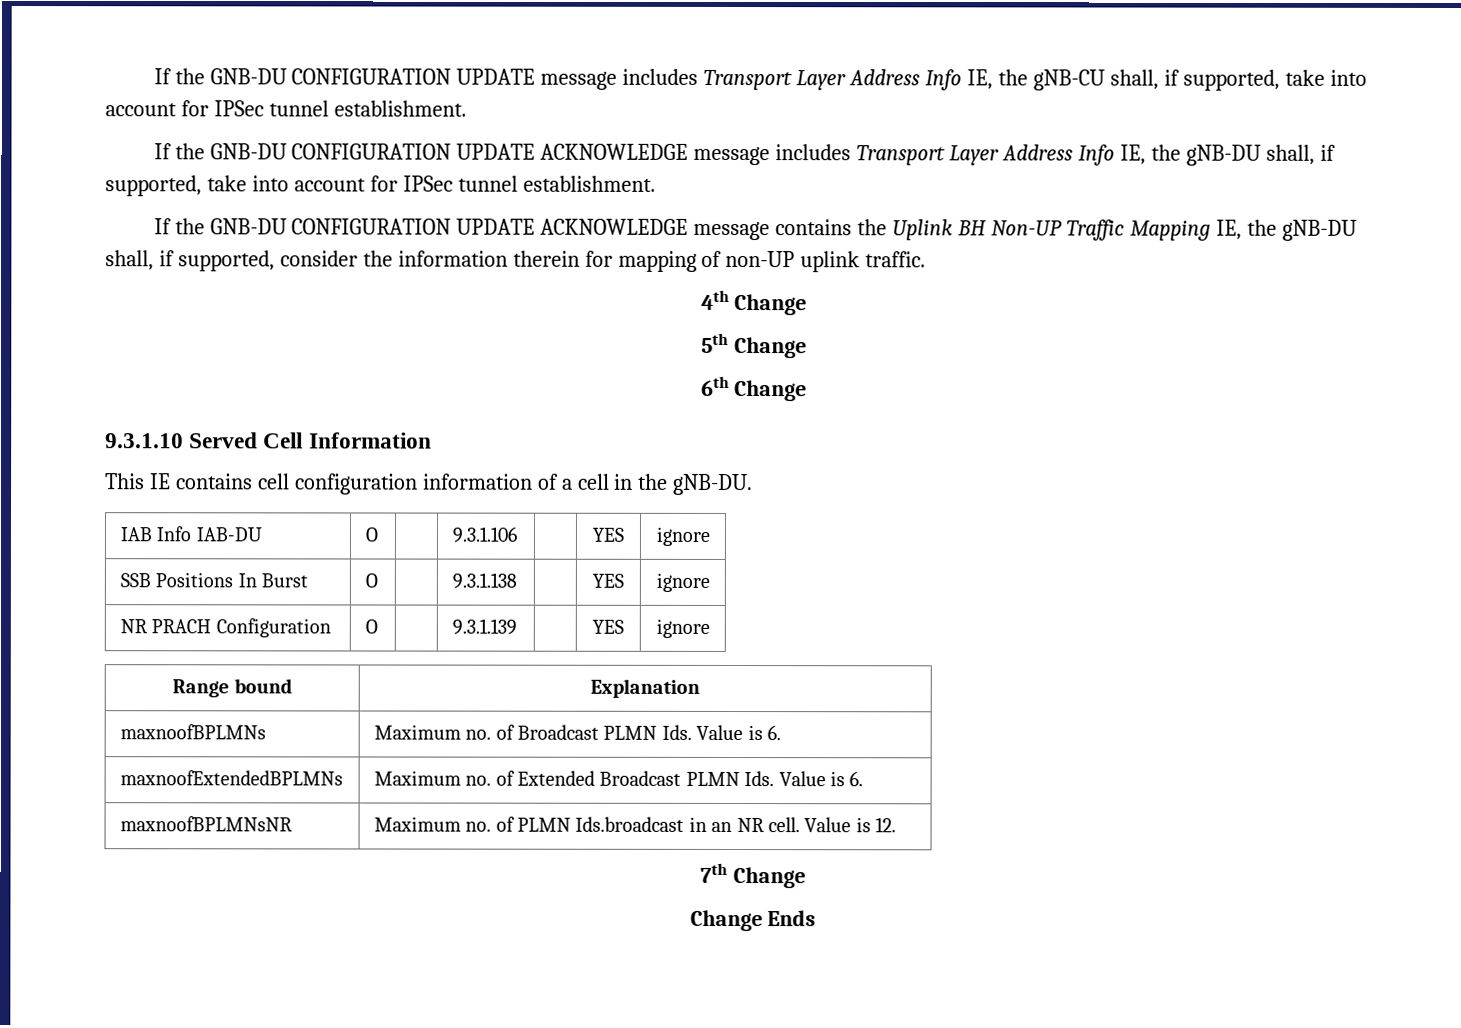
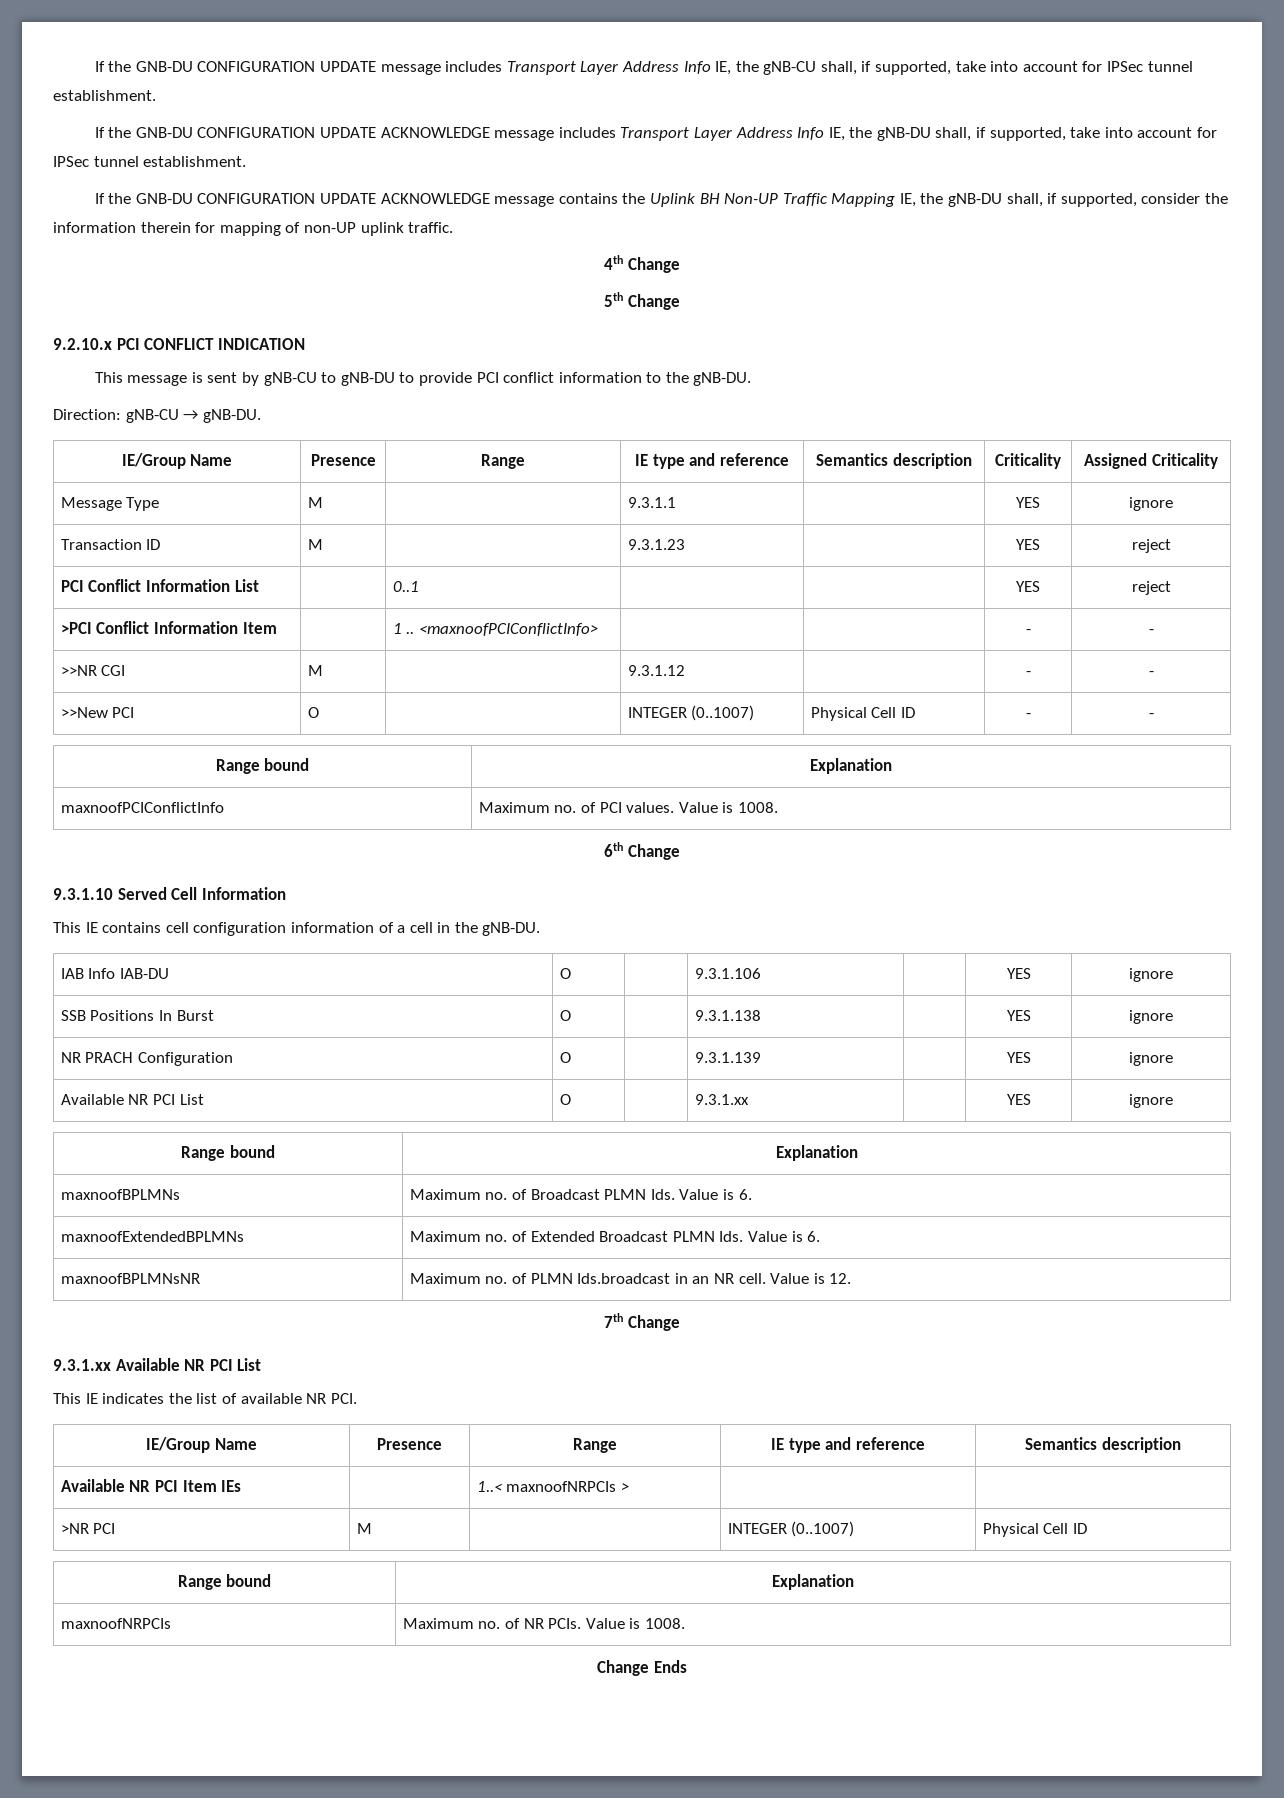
+ 9.2.10.x PCI CONFLICT INDICATION
+ This message is sent by gNB-CU to gNB-DU to provide PCI conflict information to the gNB-DU.
+ Direction: gNB-CU → gNB-DU.
+ IE/Group Name | Presence | Range | IE type and reference | Semantics description | Criticality | Assigned Criticality
+ Message Type | M | | 9.3.1.1 | | YES | ignore
+ Transaction ID | M | | 9.3.1.23 | | YES | reject
+ PCI Conflict Information List | | 0..1 | | | YES | reject
+ >PCI Conflict Information Item | | 1 .. <maxnoofPCIConflictInfo> | | | - | -
+ >>NR CGI | M | | 9.3.1.12 | | - | -
+ >>New PCI | O | | INTEGER (0..1007) | Physical Cell ID | - | -
+ Range bound | Explanation
+ maxnoofPCIConflictInfo | Maximum no. of PCI values. Value is 1008.
+ Available NR PCI List | O | | 9.3.1.xx | | YES | ignore
+ 9.3.1.xx Available NR PCI List
+ This IE indicates the list of available NR PCI.
+ IE/Group Name | Presence | Range | IE type and reference | Semantics description
+ Available NR PCI Item IEs | | 1..< maxnoofNRPCIs > | |
+ >NR PCI | M | | INTEGER (0..1007) | Physical Cell ID
+ Range bound | Explanation
+ maxnoofNRPCIs | Maximum no. of NR PCIs. Value is 1008.

